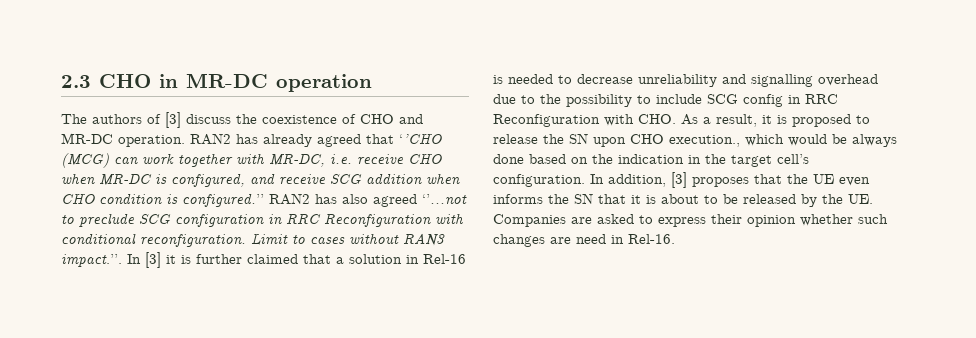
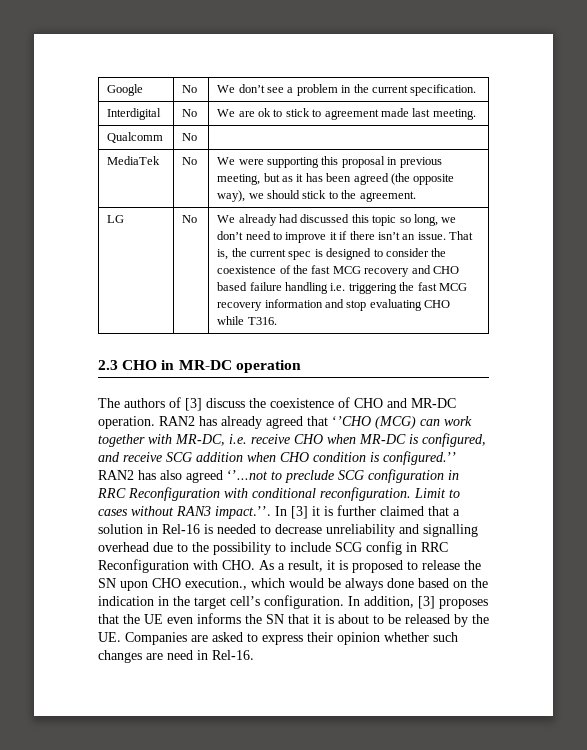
+ Google | No | We don’t see a problem in the current specification.
+ Interdigital | No | We are ok to stick to agreement made last meeting.
+ Qualcomm | No |
+ MediaTek | No | We were supporting this proposal in previous meeting, but as it has been agreed (the opposite way), we should stick to the agreement.
+ LG | No | We already had discussed this topic so long, we don’t need to improve it if there isn’t an issue. That is, the current spec is designed to consider the coexistence of the fast MCG recovery and CHO based failure handling i.e. triggering the fast MCG recovery information and stop evaluating CHO while T316.

